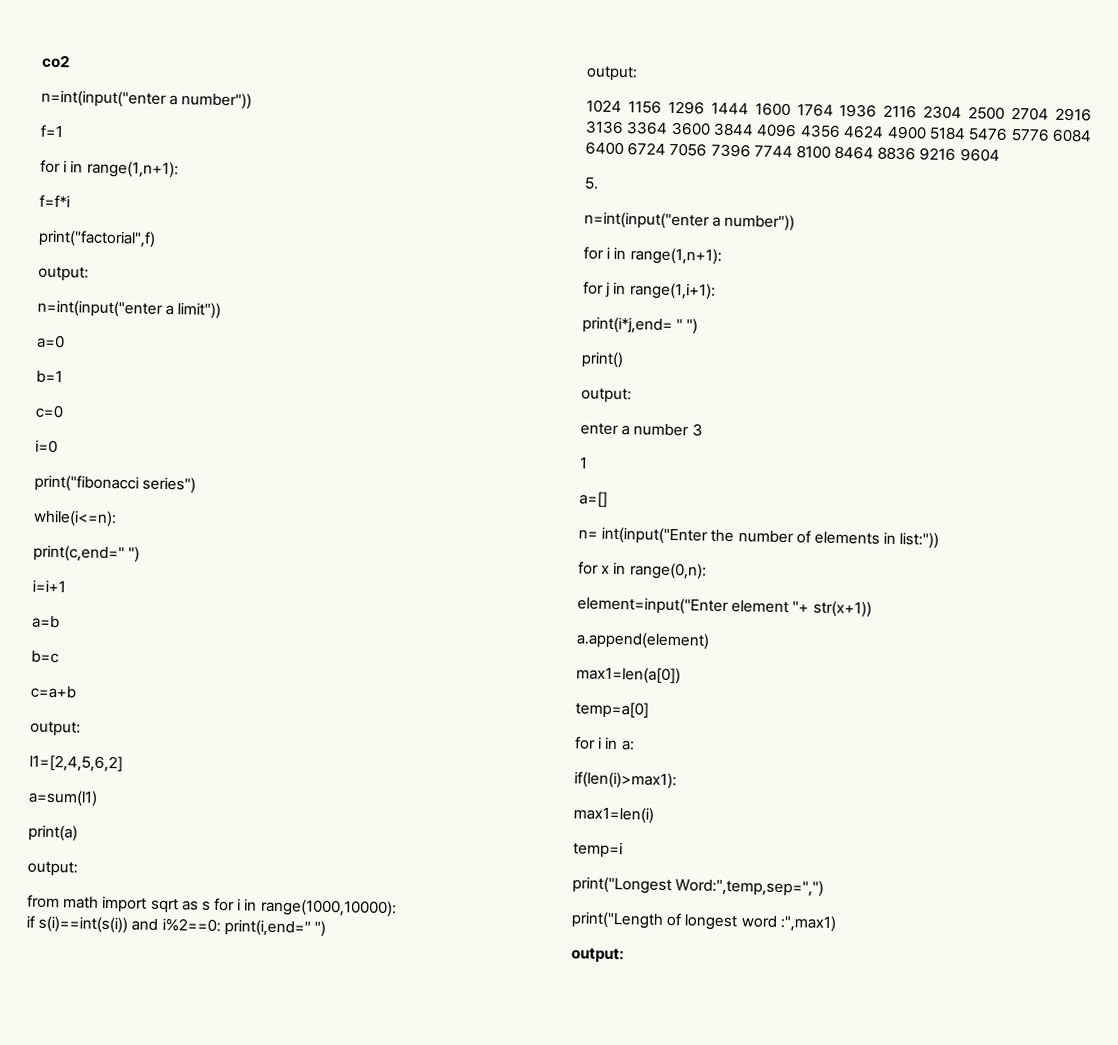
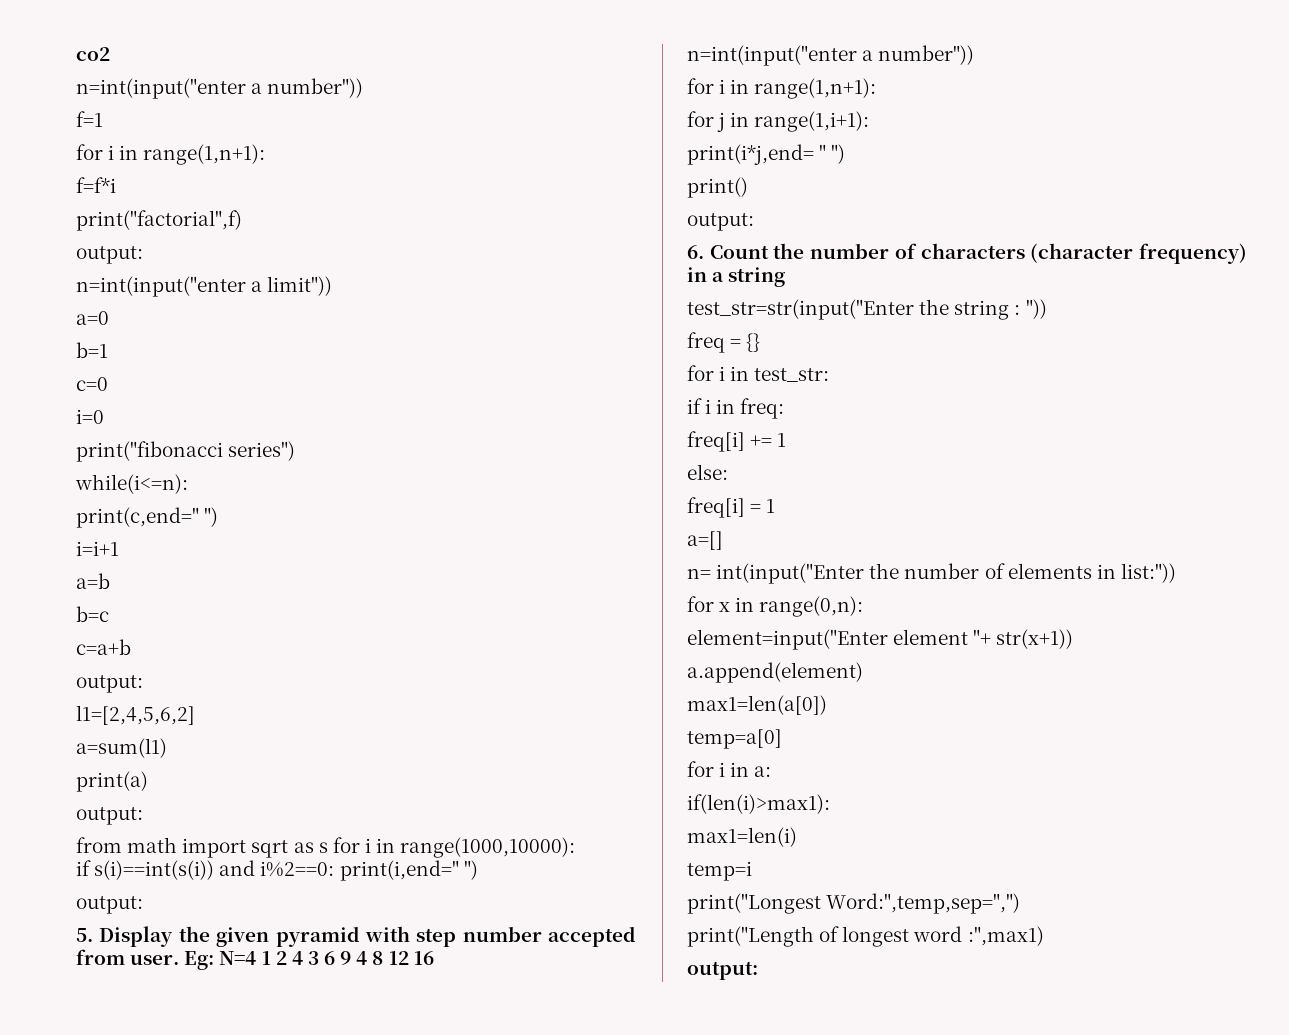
- 1024 1156 1296 1444 1600 1764 1936 2116 2304 2500 2704 2916 3136 3364 3600 3844 4096 4356 4624 4900 5184 5476 5776 6084 6400 6724 7056 7396 7744 8100 8464 8836 9216 9604
- 5.
+ 5. Display the given pyramid with step number accepted from user. Eg: N=4 1 2 4 3 6 9 4 8 12 16
- enter a number 3
- 1
+ 6. Count the number of characters (character frequency) in a string
+ test_str=str(input("Enter the string : "))
+ freq = {}
+ for i in test_str:
+ if i in freq:
+ freq[i] += 1
+ else:
+ freq[i] = 1

